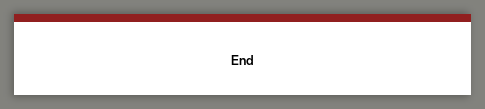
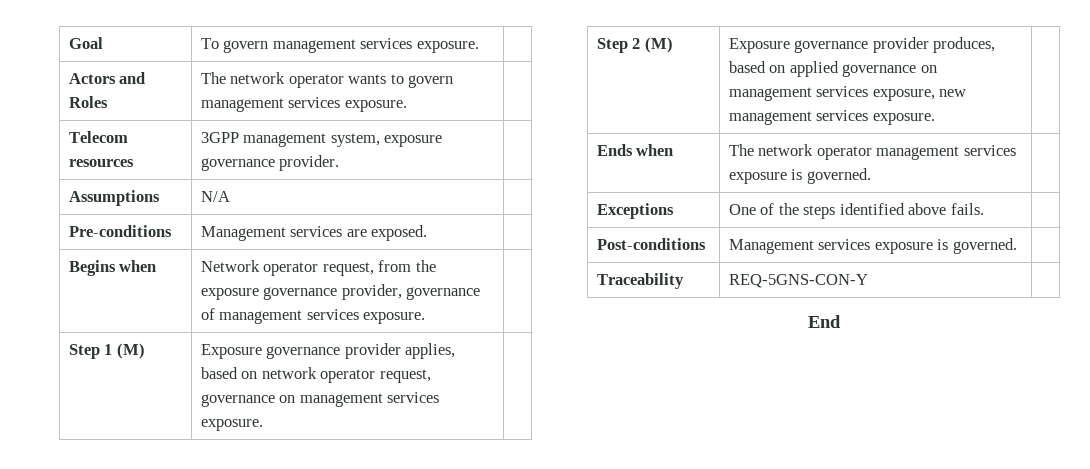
+ Goal | To govern management services exposure. |
+ Actors and Roles | The network operator wants to govern management services exposure. |
+ Telecom resources | 3GPP management system, exposure governance provider. |
+ Assumptions | N/A |
+ Pre-conditions | Management services are exposed. |
+ Begins when | Network operator request, from the exposure governance provider, governance of management services exposure. |
+ Step 1 (M) | Exposure governance provider applies, based on network operator request, governance on management services exposure. |
+ Step 2 (M) | Exposure governance provider produces, based on applied governance on management services exposure, new management services exposure. |
+ Ends when | The network operator management services exposure is governed. |
+ Exceptions | One of the steps identified above fails. |
+ Post-conditions | Management services exposure is governed. |
+ Traceability | REQ-5GNS-CON-Y |

